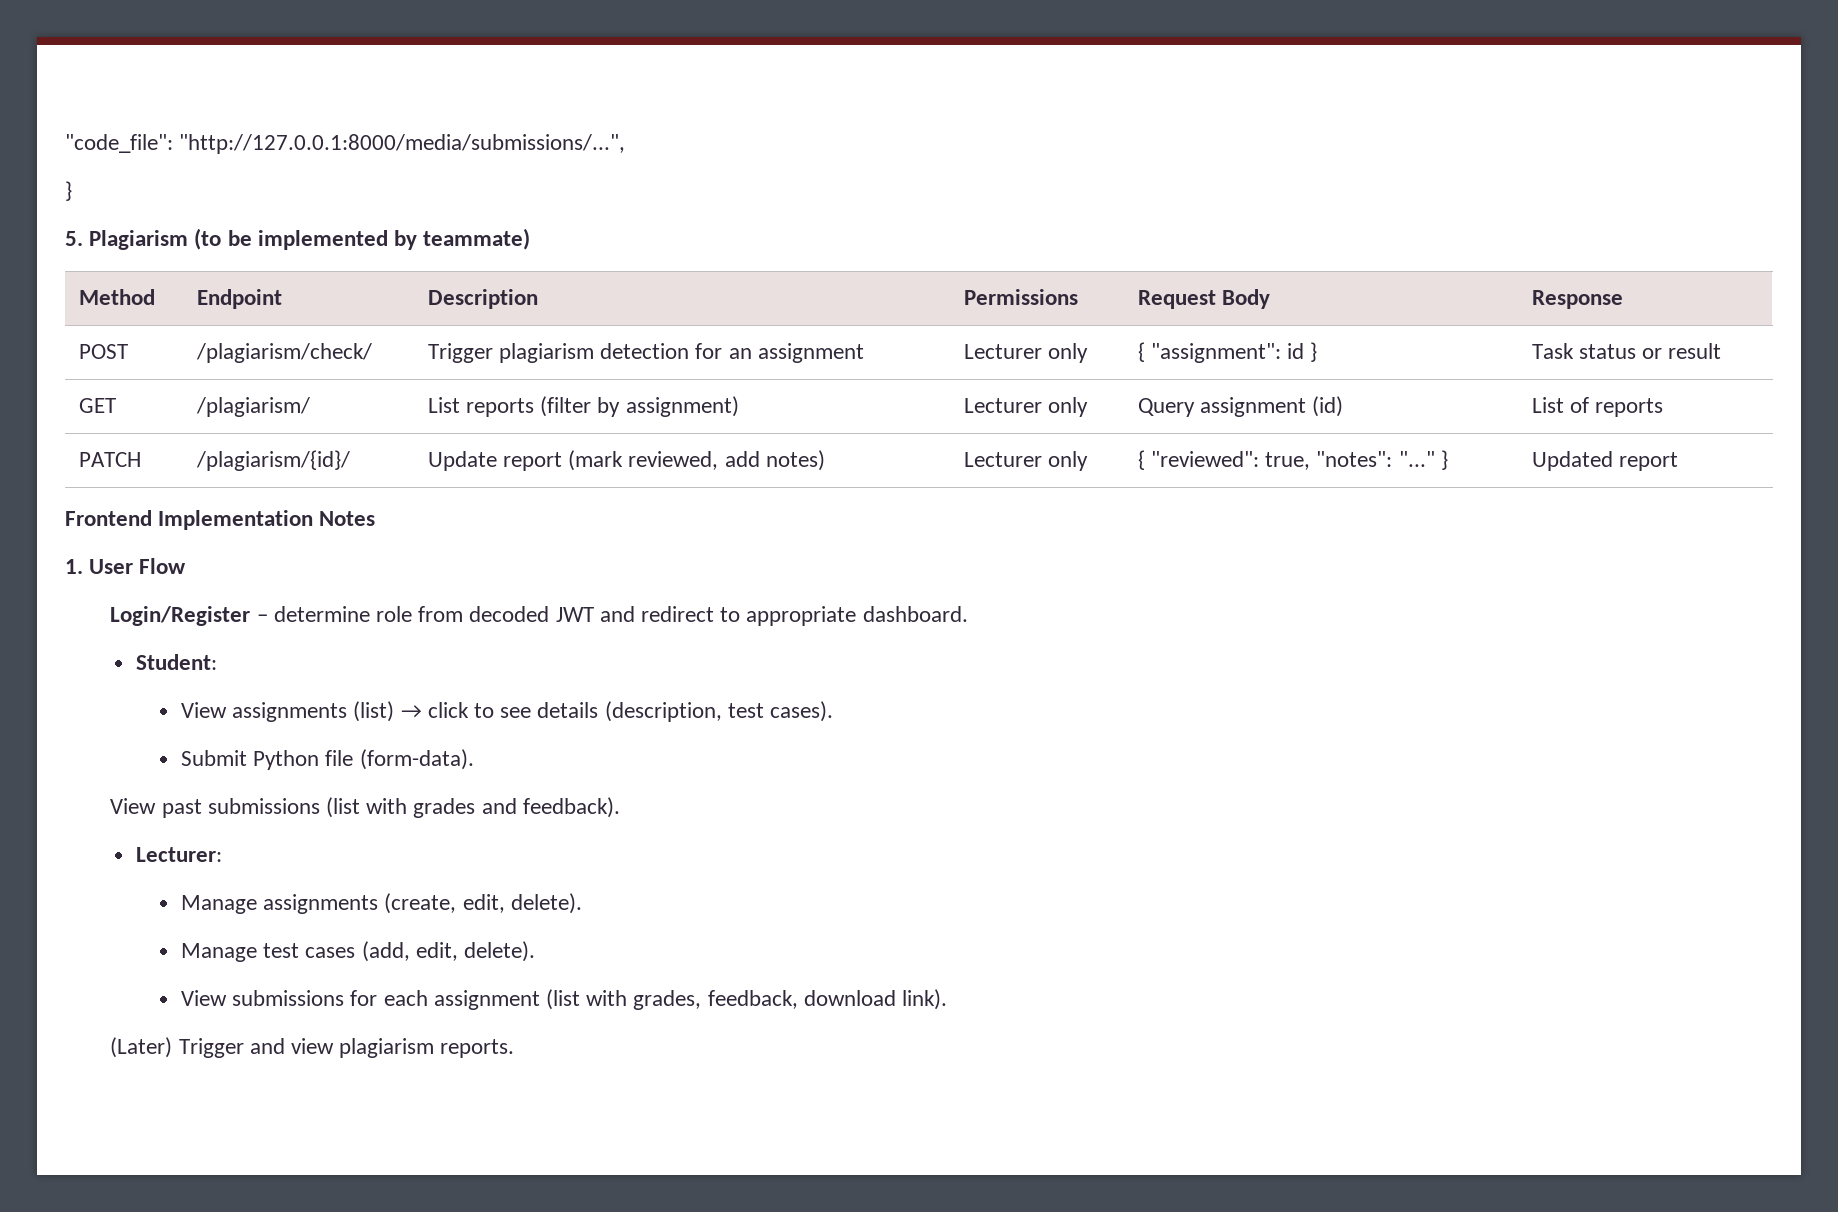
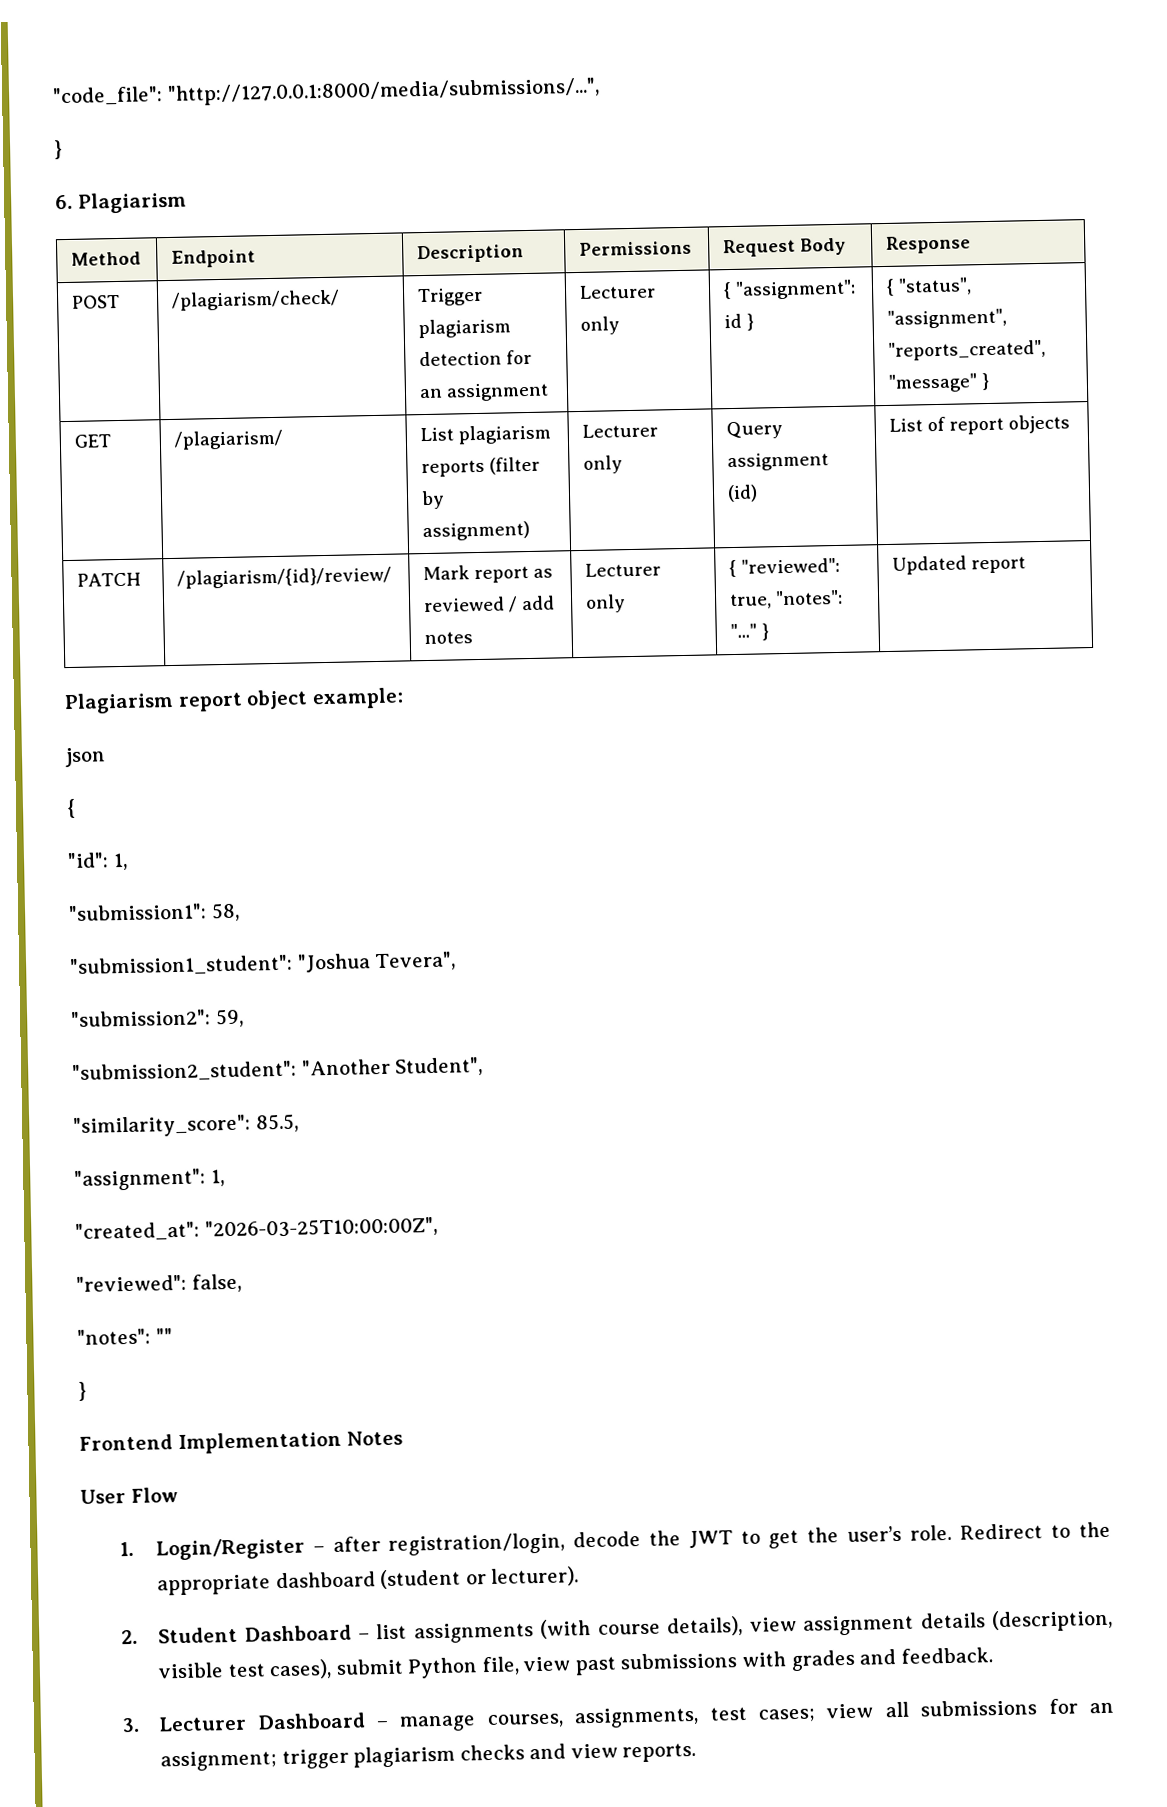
- 5. Plagiarism (to be implemented by teammate)
+ 6. Plagiarism
- POST | /plagiarism/check/ | Trigger plagiarism detection for an assignment | Lecturer only | { "assignment": id } | Task status or result
+ POST | /plagiarism/check/ | Trigger plagiarism detection for an assignment | Lecturer only | { "assignment": id } | { "status", "assignment", "reports_created", "message" }
- GET | /plagiarism/ | List reports (filter by assignment) | Lecturer only | Query assignment (id) | List of reports
+ GET | /plagiarism/ | List plagiarism reports (filter by assignment) | Lecturer only | Query assignment (id) | List of report objects
- PATCH | /plagiarism/{id}/ | Update report (mark reviewed, add notes) | Lecturer only | { "reviewed": true, "notes": "..." } | Updated report
+ PATCH | /plagiarism/{id}/review/ | Mark report as reviewed / add notes | Lecturer only | { "reviewed": true, "notes": "..." } | Updated report
+ Plagiarism report object example:
+ json
+ {
+ "id": 1,
+ "submission1": 58,
+ "submission1_student": "Joshua Tevera",
+ "submission2": 59,
+ "submission2_student": "Another Student",
+ "similarity_score": 85.5,
+ "assignment": 1,
+ "created_at": "2026-03-25T10:00:00Z",
+ "reviewed": false,
+ "notes": ""
+ }
- 1. User Flow
+ User Flow
- Login/Register – determine role from decoded JWT and redirect to appropriate dashboard.
- Student:
- View assignments (list) → click to see details (description, test cases).
- Submit Python file (form-data).
- View past submissions (list with grades and feedback).
- Lecturer:
- Manage assignments (create, edit, delete).
- Manage test cases (add, edit, delete).
- View submissions for each assignment (list with grades, feedback, download link).
- (Later) Trigger and view plagiarism reports.
+ 1. Login/Register – after registration/login, decode the JWT to get the user’s role. Redirect to the appropriate dashboard (student or lecturer).
+ 2. Student Dashboard – list assignments (with course details), view assignment details (description, visible test cases), submit Python file, view past submissions with grades and feedback.
+ 3. Lecturer Dashboard – manage courses, assignments, test cases; view all submissions for an assignment; trigger plagiarism checks and view reports.

